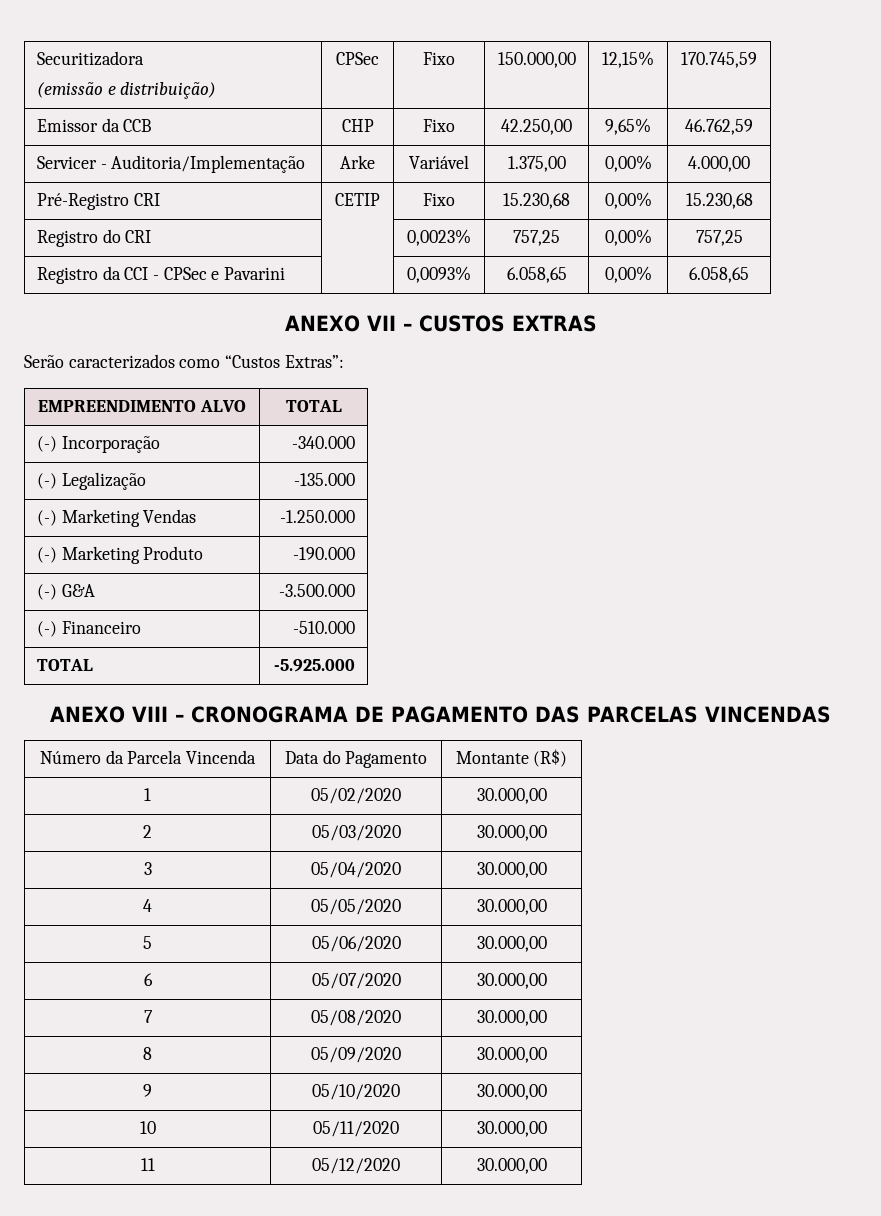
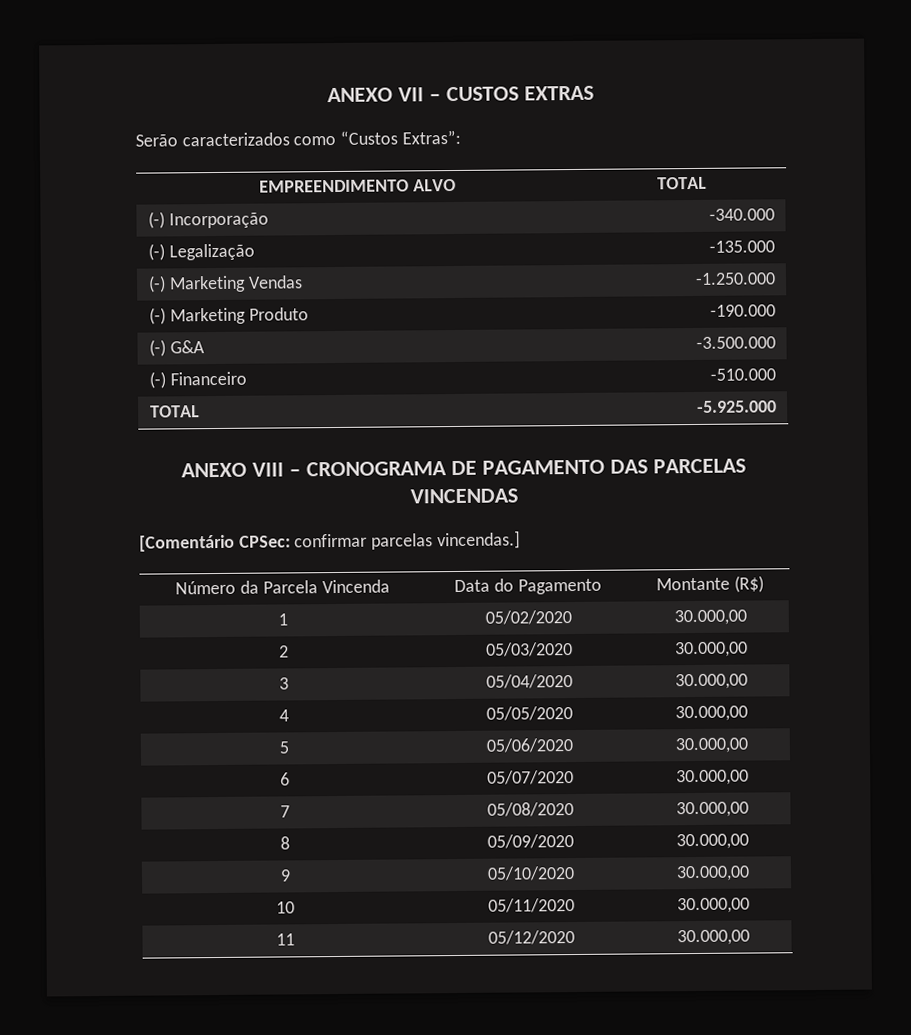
- Securitizadora
- (emissão e distribuição) | CPSec | Fixo | 150.000,00 | 12,15% | 170.745,59
- Emissor da CCB | CHP | Fixo | 42.250,00 | 9,65% | 46.762,59
- Servicer - Auditoria/Implementação | Arke | Variável | 1.375,00 | 0,00% | 4.000,00
- Pré-Registro CRI | CETIP | Fixo | 15.230,68 | 0,00% | 15.230,68
- Registro do CRI | | 0,0023% | 757,25 | 0,00% | 757,25
- Registro da CCI - CPSec e Pavarini | | 0,0093% | 6.058,65 | 0,00% | 6.058,65
+ [Comentário CPSec: confirmar parcelas vincendas.]

